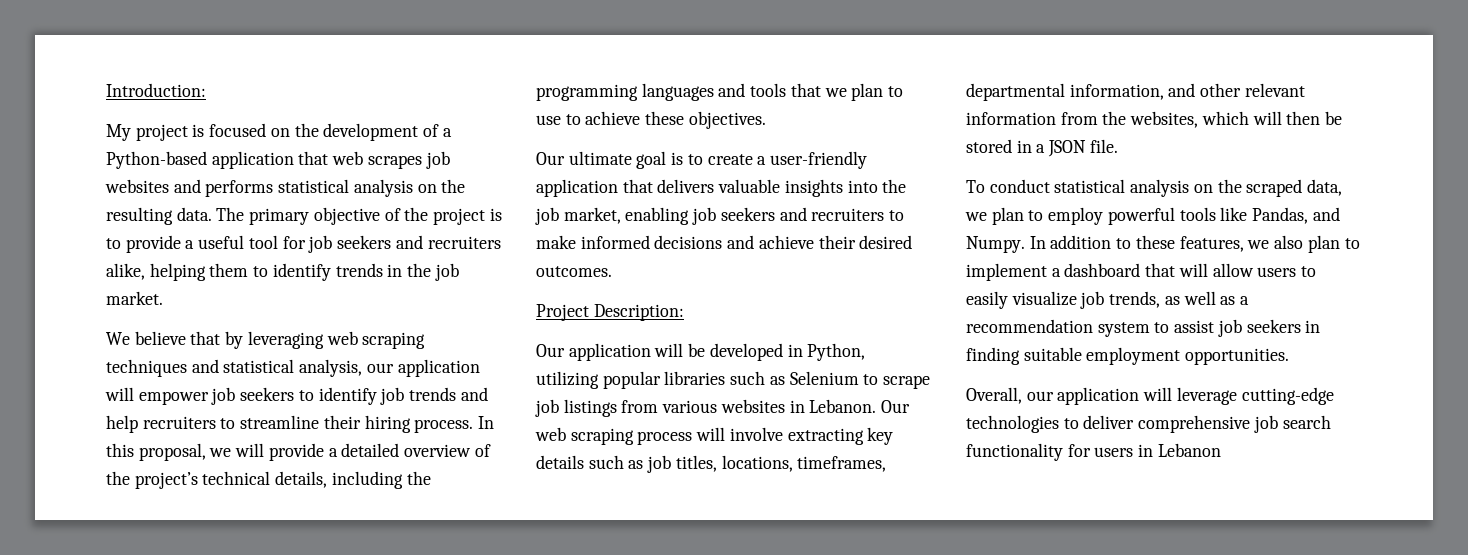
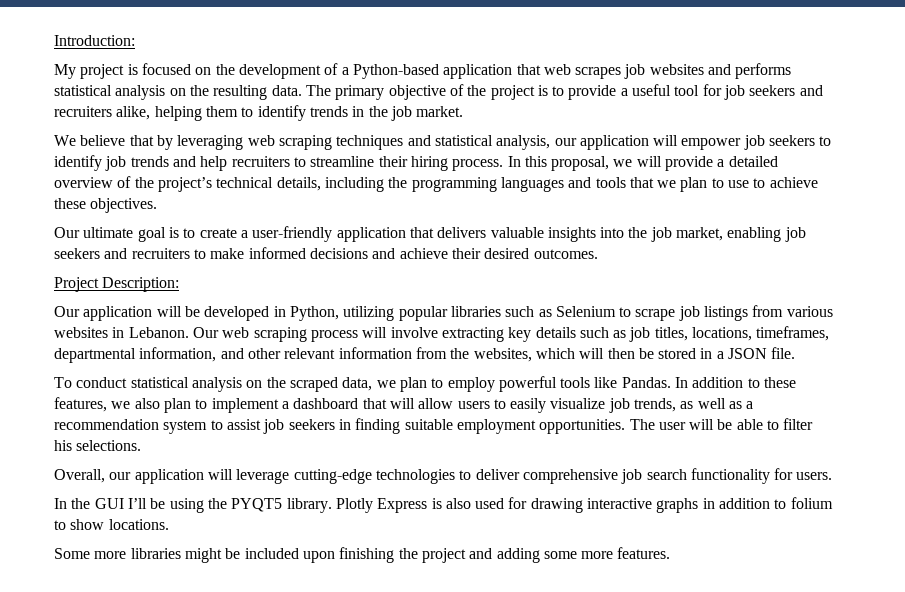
- To conduct statistical analysis on the scraped data, we plan to employ powerful tools like Pandas, and Numpy.
+ To conduct statistical analysis on the scraped data, we plan to employ powerful tools like Pandas.
+ The user will be able to filter his selections.
- Overall, our application will leverage cutting-edge technologies to deliver comprehensive job search functionality for users in Lebanon
+ Overall, our application will leverage cutting-edge technologies to deliver comprehensive job search functionality for users.
+ In the GUI I’ll be using the PYQT5 library. Plotly Express is also used for drawing interactive graphs in addition to folium to show locations.
+ Some more libraries might be included upon finishing the project and adding some more features.

